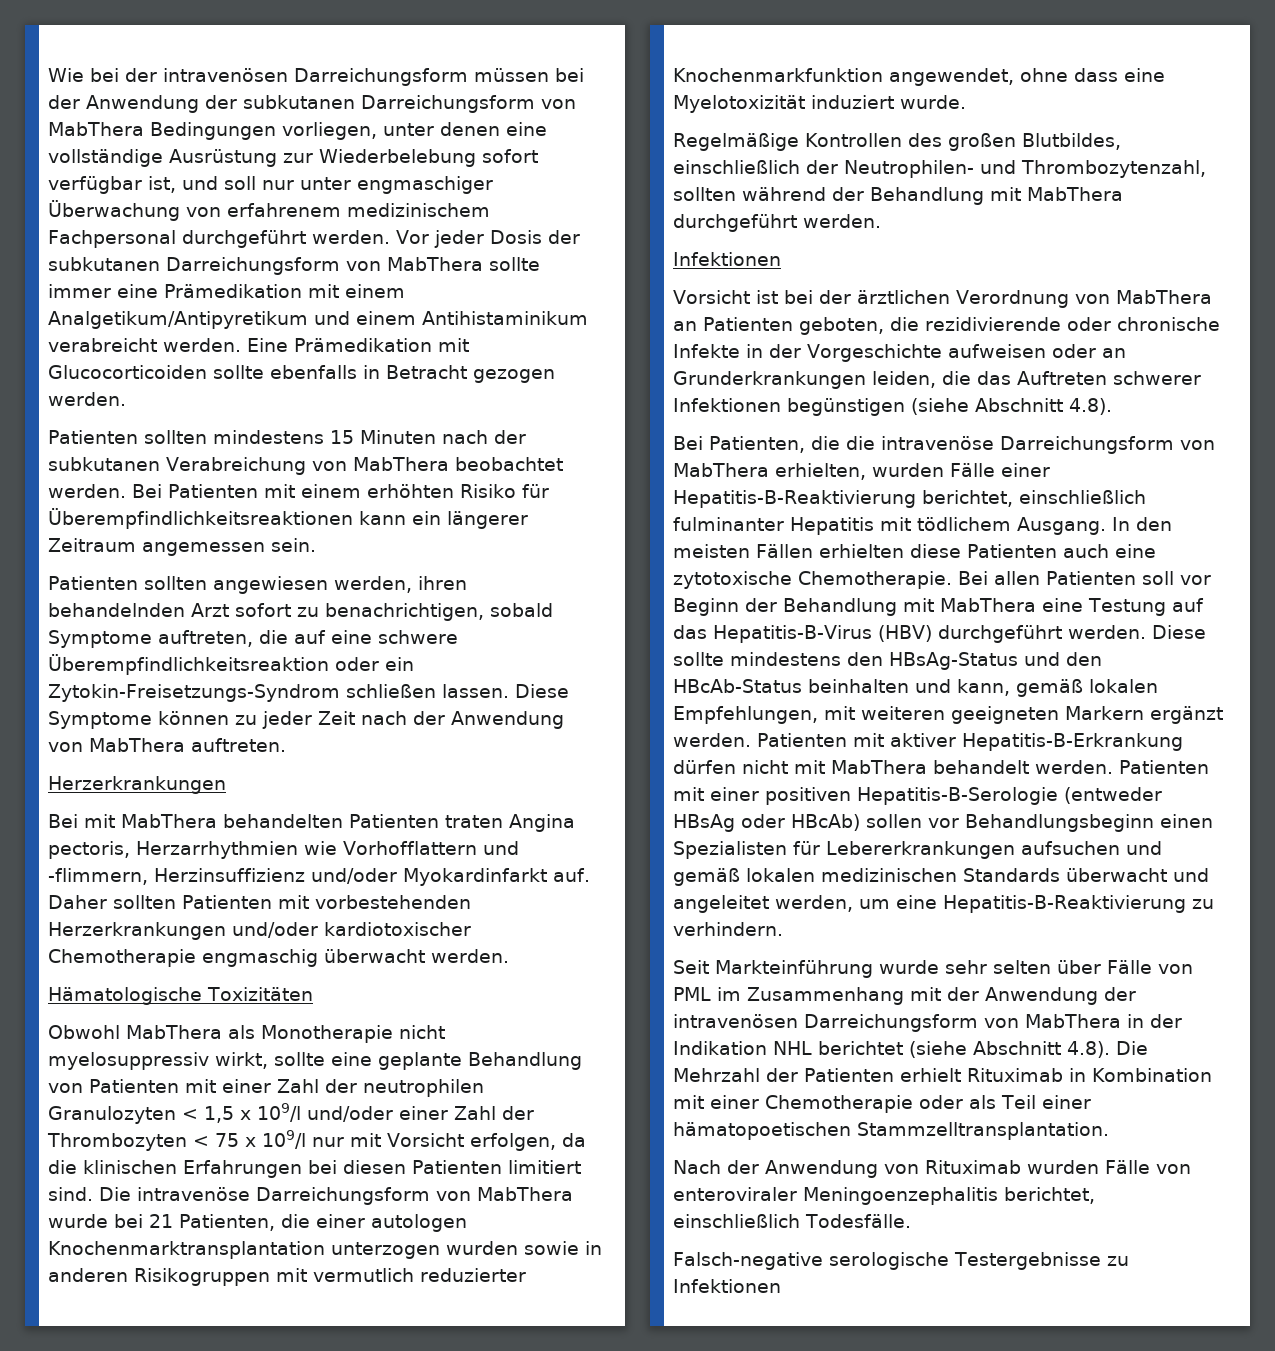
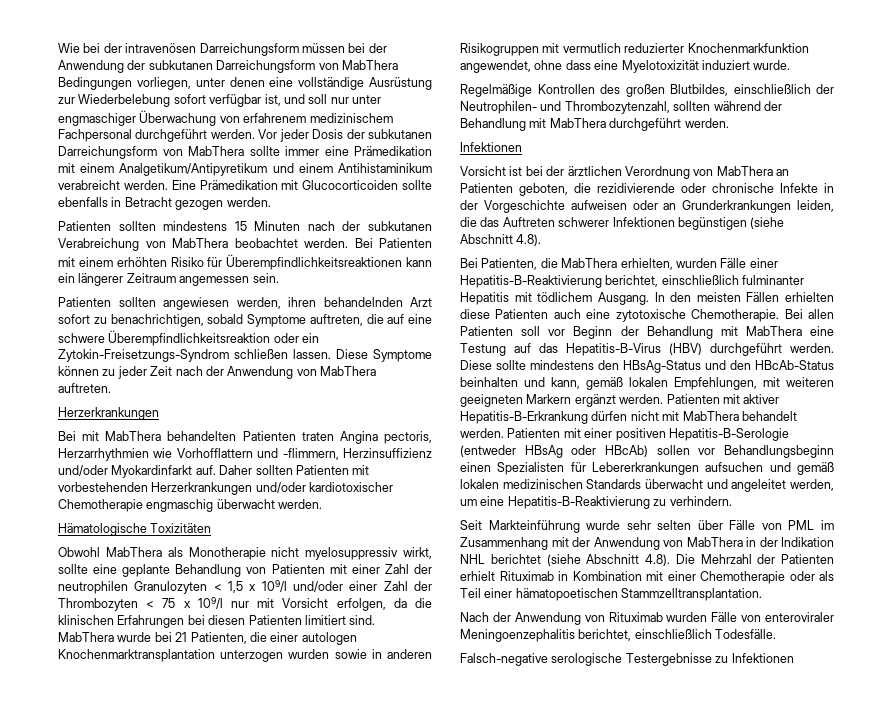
- Die intravenöse Darreichungsform von MabThera wurde bei 21 Patienten, die einer autologen Knochenmarktransplantation unterzogen wurden sowie in anderen Risikogruppen mit vermutlich reduzierter Knochenmarkfunktion angewendet, ohne dass eine Myelotoxizität induziert wurde.
+ MabThera wurde bei 21 Patienten, die einer autologen Knochenmarktransplantation unterzogen wurden sowie in anderen Risikogruppen mit vermutlich reduzierter Knochenmarkfunktion angewendet, ohne dass eine Myelotoxizität induziert wurde.
- Bei Patienten, die die intravenöse Darreichungsform von MabThera erhielten, wurden Fälle einer Hepatitis-B-Reaktivierung berichtet, einschließlich fulminanter Hepatitis mit tödlichem Ausgang.
+ Bei Patienten, die MabThera erhielten, wurden Fälle einer Hepatitis-B-Reaktivierung berichtet, einschließlich fulminanter Hepatitis mit tödlichem Ausgang.
- Seit Markteinführung wurde sehr selten über Fälle von PML im Zusammenhang mit der Anwendung der intravenösen Darreichungsform von MabThera in der Indikation NHL berichtet (siehe Abschnitt 4.8). Die Mehrzahl der Patienten erhielt Rituximab in Kombination mit einer Chemotherapie oder als Teil einer hämatopoetischen Stammzelltransplantation.
+ Seit Markteinführung wurde sehr selten über Fälle von PML im Zusammenhang mit der Anwendung von MabThera in der Indikation NHL berichtet (siehe Abschnitt 4.8). Die Mehrzahl der Patienten erhielt Rituximab in Kombination mit einer Chemotherapie oder als Teil einer hämatopoetischen Stammzelltransplantation.

